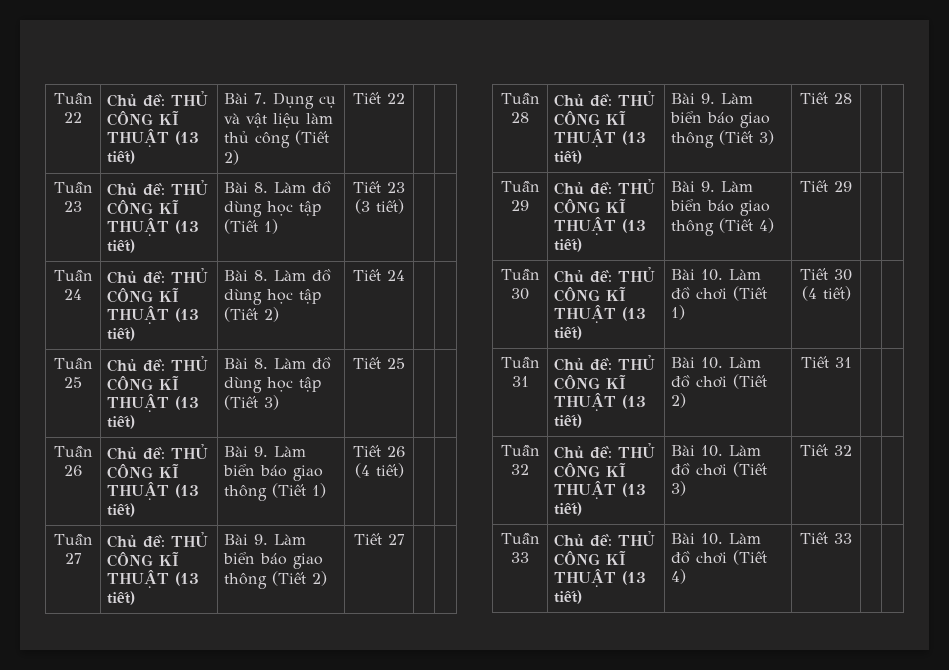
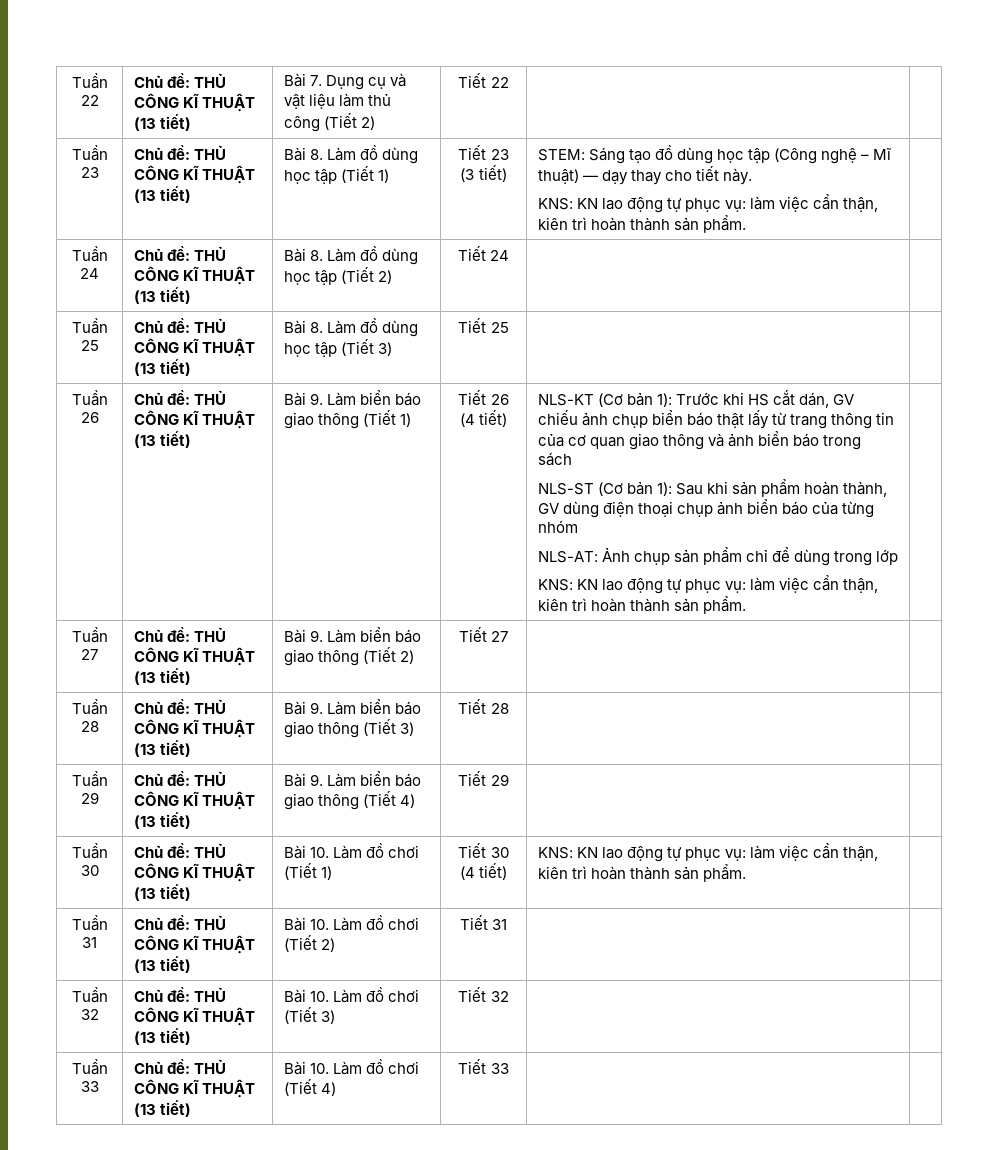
+ STEM: Sáng tạo đồ dùng học tập (Công nghệ – Mĩ thuật) — dạy thay cho tiết này.
+ KNS: KN lao động tự phục vụ: làm việc cẩn thận, kiên trì hoàn thành sản phẩm.
+ NLS-KT (Cơ bản 1): Trước khi HS cắt dán, GV chiếu ảnh chụp biển báo thật lấy từ trang thông tin của cơ quan giao thông và ảnh biển báo trong sách
+ NLS-ST (Cơ bản 1): Sau khi sản phẩm hoàn thành, GV dùng điện thoại chụp ảnh biển báo của từng nhóm
+ NLS-AT: Ảnh chụp sản phẩm chỉ để dùng trong lớp
+ KNS: KN lao động tự phục vụ: làm việc cẩn thận, kiên trì hoàn thành sản phẩm.
- Tuần 30 | Chủ đề: THỦ CÔNG KĨ THUẬT (13 tiết) | Bài 10. Làm đồ chơi (Tiết 1) | Tiết 30 (4 tiết) | |
+ Tuần 30 | Chủ đề: THỦ CÔNG KĨ THUẬT (13 tiết) | Bài 10. Làm đồ chơi (Tiết 1) | Tiết 30 (4 tiết) | KNS: KN lao động tự phục vụ: làm việc cẩn thận, kiên trì hoàn thành sản phẩm. |

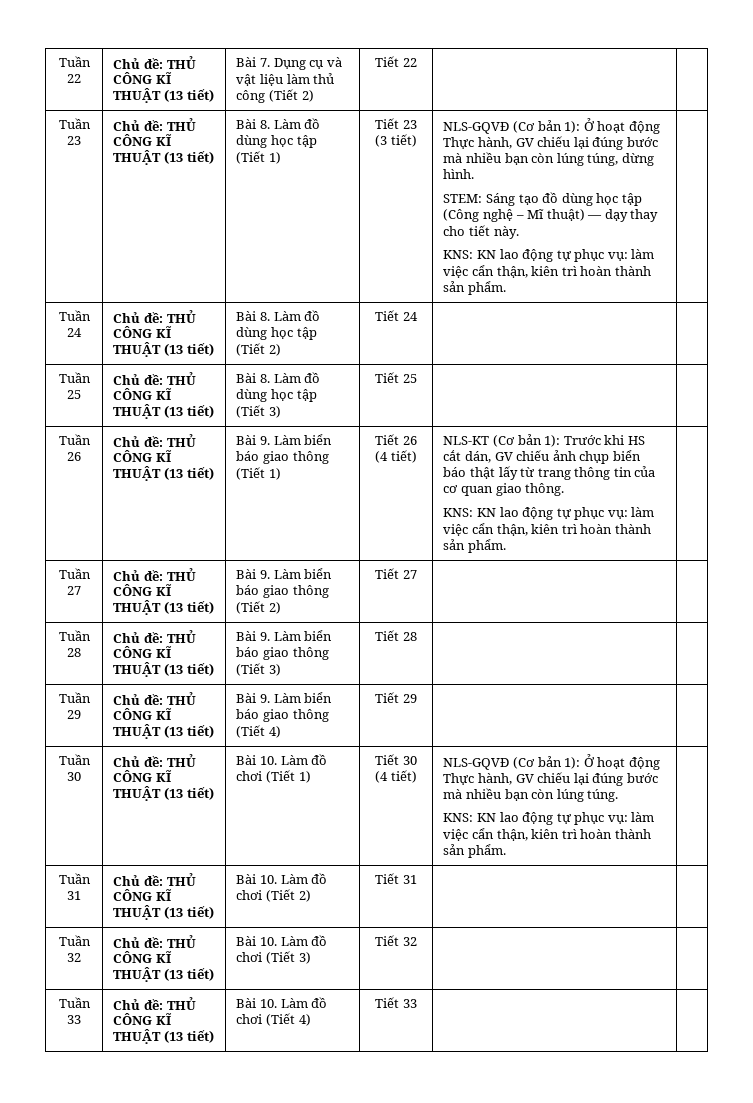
+ NLS-GQVĐ (Cơ bản 1): Ở hoạt động Thực hành, GV chiếu lại đúng bước mà nhiều bạn còn lúng túng, dừng hình.
- NLS-KT (Cơ bản 1): Trước khi HS cắt dán, GV chiếu ảnh chụp biển báo thật lấy từ trang thông tin của cơ quan giao thông và ảnh biển báo trong sách
- NLS-ST (Cơ bản 1): Sau khi sản phẩm hoàn thành, GV dùng điện thoại chụp ảnh biển báo của từng nhóm
- NLS-AT: Ảnh chụp sản phẩm chỉ để dùng trong lớp
+ NLS-KT (Cơ bản 1): Trước khi HS cắt dán, GV chiếu ảnh chụp biển báo thật lấy từ trang thông tin của cơ quan giao thông.
+ NLS-GQVĐ (Cơ bản 1): Ở hoạt động Thực hành, GV chiếu lại đúng bước mà nhiều bạn còn lúng túng.

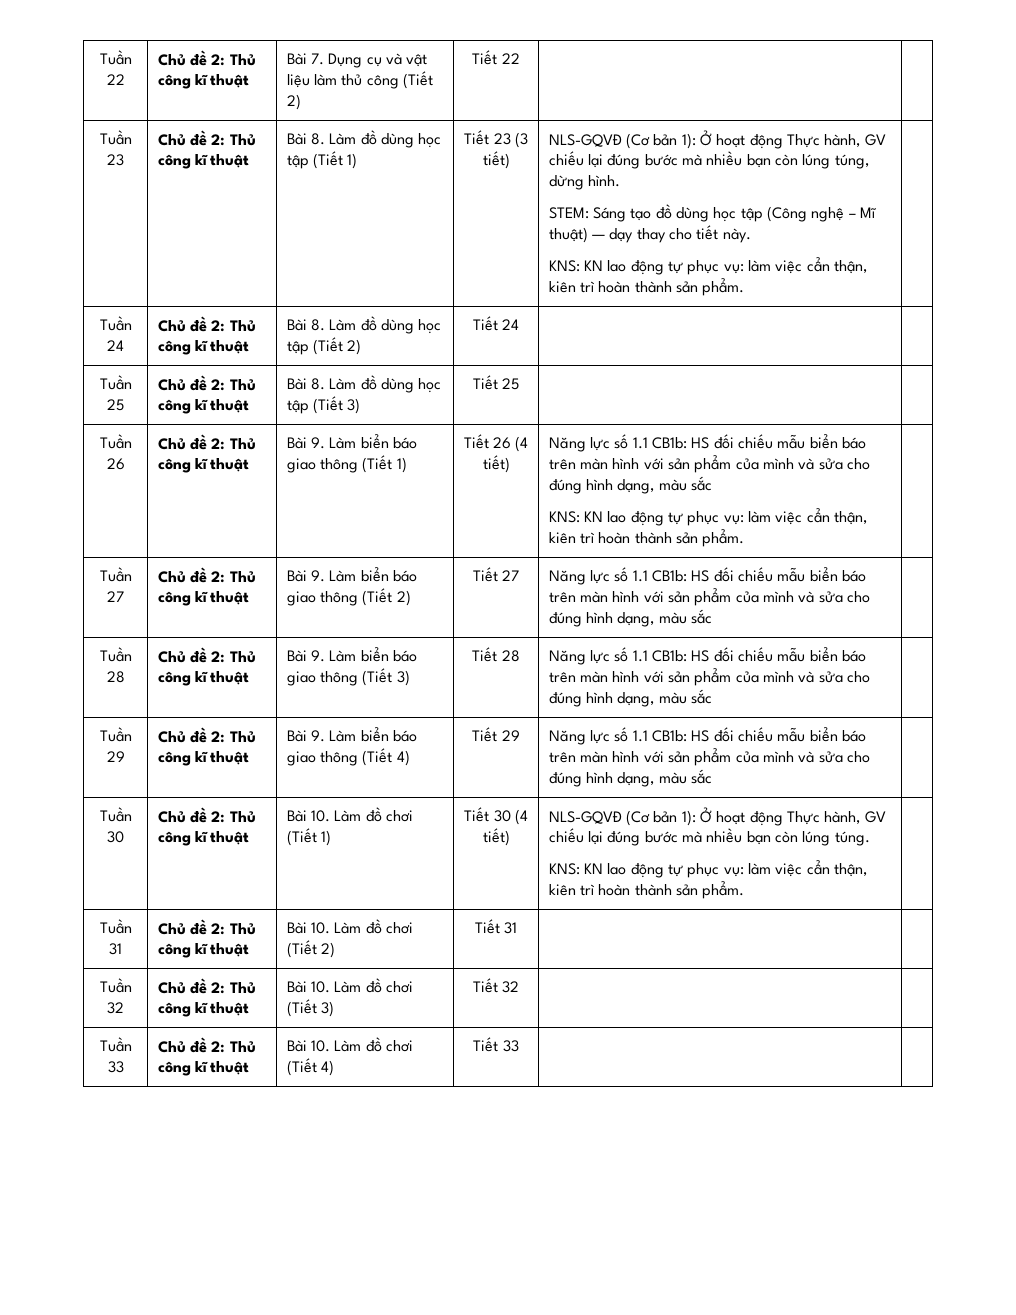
- Tuần 22 | Chủ đề: THỦ CÔNG KĨ THUẬT (13 tiết) | Bài 7. Dụng cụ và vật liệu làm thủ công (Tiết 2) | Tiết 22 | |
+ Tuần 22 | Chủ đề 2: Thủ công kĩ thuật | Bài 7. Dụng cụ và vật liệu làm thủ công (Tiết 2) | Tiết 22 | |
- Tuần 23 | Chủ đề: THỦ CÔNG KĨ THUẬT (13 tiết)
+ Tuần 23 | Chủ đề 2: Thủ công kĩ thuật
- Tuần 24 | Chủ đề: THỦ CÔNG KĨ THUẬT (13 tiết) | Bài 8. Làm đồ dùng học tập (Tiết 2) | Tiết 24 | |
+ Tuần 24 | Chủ đề 2: Thủ công kĩ thuật | Bài 8. Làm đồ dùng học tập (Tiết 2) | Tiết 24 | |
- Tuần 25 | Chủ đề: THỦ CÔNG KĨ THUẬT (13 tiết) | Bài 8. Làm đồ dùng học tập (Tiết 3) | Tiết 25 | |
+ Tuần 25 | Chủ đề 2: Thủ công kĩ thuật | Bài 8. Làm đồ dùng học tập (Tiết 3) | Tiết 25 | |
- Tuần 26 | Chủ đề: THỦ CÔNG KĨ THUẬT (13 tiết)
+ Tuần 26 | Chủ đề 2: Thủ công kĩ thuật
- Tiết 26 (4 tiết) | NLS-KT (Cơ bản 1): Trước khi HS cắt dán, GV chiếu ảnh chụp biển báo thật lấy từ trang thông tin của cơ quan giao thông.
+ Tiết 26 (4 tiết) | Năng lực số 1.1 CB1b: HS đối chiếu mẫu biển báo trên màn hình với sản phẩm của mình và sửa cho đúng hình dạng, màu sắc
- Tuần 27 | Chủ đề: THỦ CÔNG KĨ THUẬT (13 tiết)
+ Tuần 27 | Chủ đề 2: Thủ công kĩ thuật
- Tiết 27 | |
- Tuần 28 | Chủ đề: THỦ CÔNG KĨ THUẬT (13 tiết) | Bài 9. Làm biển báo giao thông (Tiết 3) | Tiết 28 | |
- Tuần 29 | Chủ đề: THỦ CÔNG KĨ THUẬT (13 tiết) | Bài 9. Làm biển báo giao thông (Tiết 4) | Tiết 29 | |
- Tuần 30 | Chủ đề: THỦ CÔNG KĨ THUẬT (13 tiết)
+ Tiết 27 | Năng lực số 1.1 CB1b: HS đối chiếu mẫu biển báo trên màn hình với sản phẩm của mình và sửa cho đúng hình dạng, màu sắc |
+ Tuần 28 | Chủ đề 2: Thủ công kĩ thuật | Bài 9. Làm biển báo giao thông (Tiết 3) | Tiết 28 | Năng lực số 1.1 CB1b: HS đối chiếu mẫu biển báo trên màn hình với sản phẩm của mình và sửa cho đúng hình dạng, màu sắc |
+ Tuần 29 | Chủ đề 2: Thủ công kĩ thuật | Bài 9. Làm biển báo giao thông (Tiết 4) | Tiết 29 | Năng lực số 1.1 CB1b: HS đối chiếu mẫu biển báo trên màn hình với sản phẩm của mình và sửa cho đúng hình dạng, màu sắc |
+ Tuần 30 | Chủ đề 2: Thủ công kĩ thuật
- Tuần 31 | Chủ đề: THỦ CÔNG KĨ THUẬT (13 tiết) | Bài 10. Làm đồ chơi (Tiết 2) | Tiết 31 | |
+ Tuần 31 | Chủ đề 2: Thủ công kĩ thuật | Bài 10. Làm đồ chơi (Tiết 2) | Tiết 31 | |
- Tuần 32 | Chủ đề: THỦ CÔNG KĨ THUẬT (13 tiết) | Bài 10. Làm đồ chơi (Tiết 3) | Tiết 32 | |
+ Tuần 32 | Chủ đề 2: Thủ công kĩ thuật | Bài 10. Làm đồ chơi (Tiết 3) | Tiết 32 | |
- Tuần 33 | Chủ đề: THỦ CÔNG KĨ THUẬT (13 tiết) | Bài 10. Làm đồ chơi (Tiết 4) | Tiết 33 | |
+ Tuần 33 | Chủ đề 2: Thủ công kĩ thuật | Bài 10. Làm đồ chơi (Tiết 4) | Tiết 33 | |

